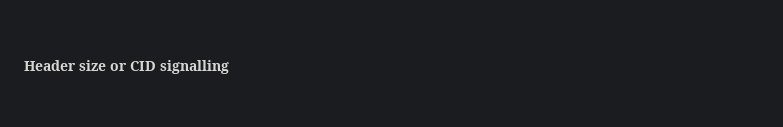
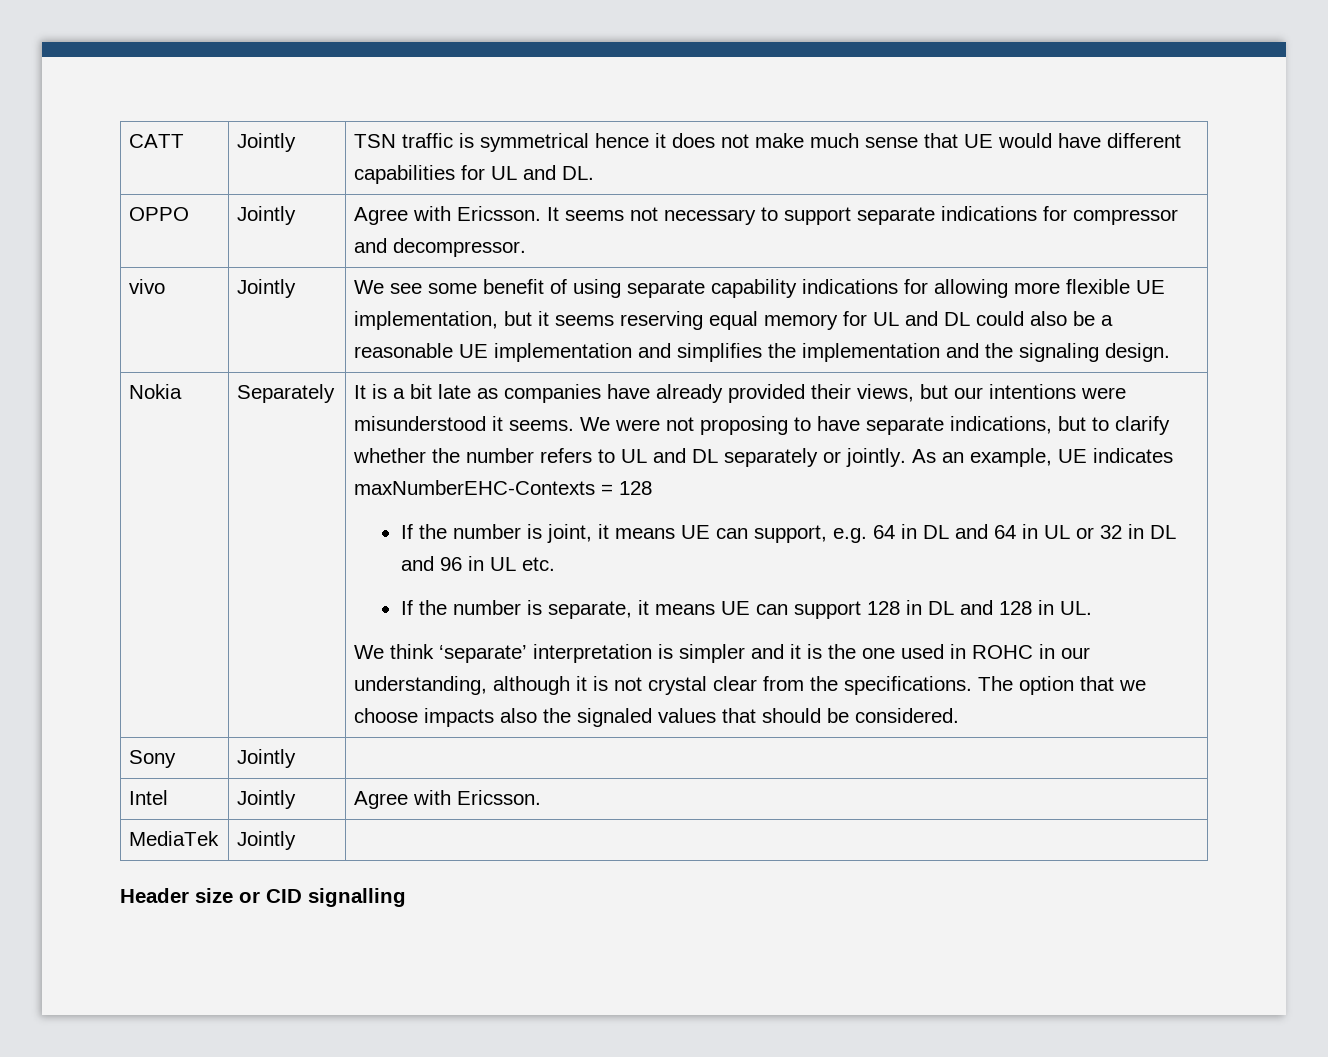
+ CATT | Jointly | TSN traffic is symmetrical hence it does not make much sense that UE would have different capabilities for UL and DL.
+ OPPO | Jointly | Agree with Ericsson. It seems not necessary to support separate indications for compressor and decompressor.
+ vivo | Jointly | We see some benefit of using separate capability indications for allowing more flexible UE implementation, but it seems reserving equal memory for UL and DL could also be a reasonable UE implementation and simplifies the implementation and the signaling design.
+ Nokia | Separately | It is a bit late as companies have already provided their views, but our intentions were misunderstood it seems. We were not proposing to have separate indications, but to clarify whether the number refers to UL and DL separately or jointly. As an example, UE indicates maxNumberEHC-Contexts = 128
+ If the number is joint, it means UE can support, e.g. 64 in DL and 64 in UL or 32 in DL and 96 in UL etc.
+ If the number is separate, it means UE can support 128 in DL and 128 in UL.
+ We think ‘separate’ interpretation is simpler and it is the one used in ROHC in our understanding, although it is not crystal clear from the specifications. The option that we choose impacts also the signaled values that should be considered.
+ Sony | Jointly |
+ Intel | Jointly | Agree with Ericsson.
+ MediaTek | Jointly |

